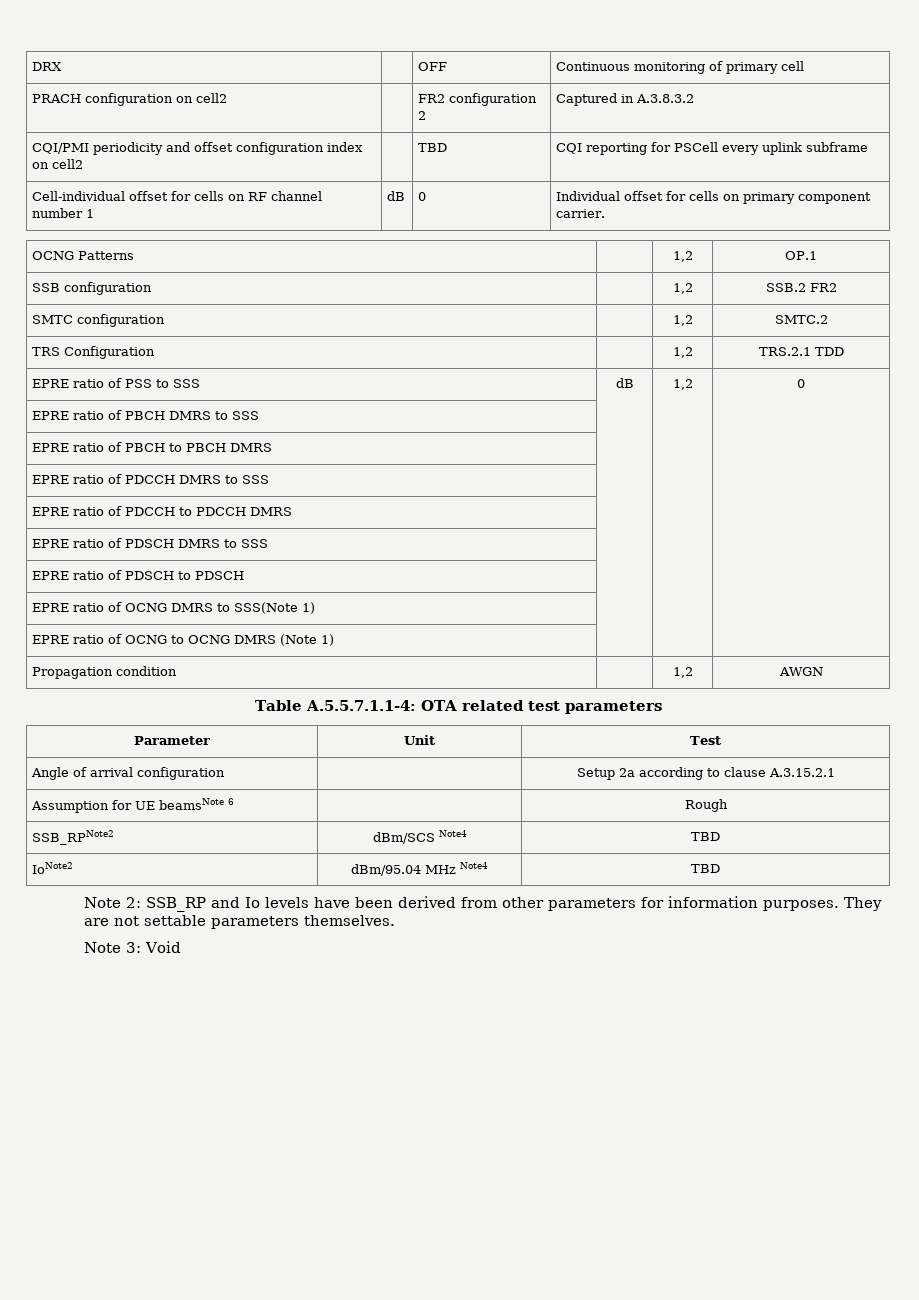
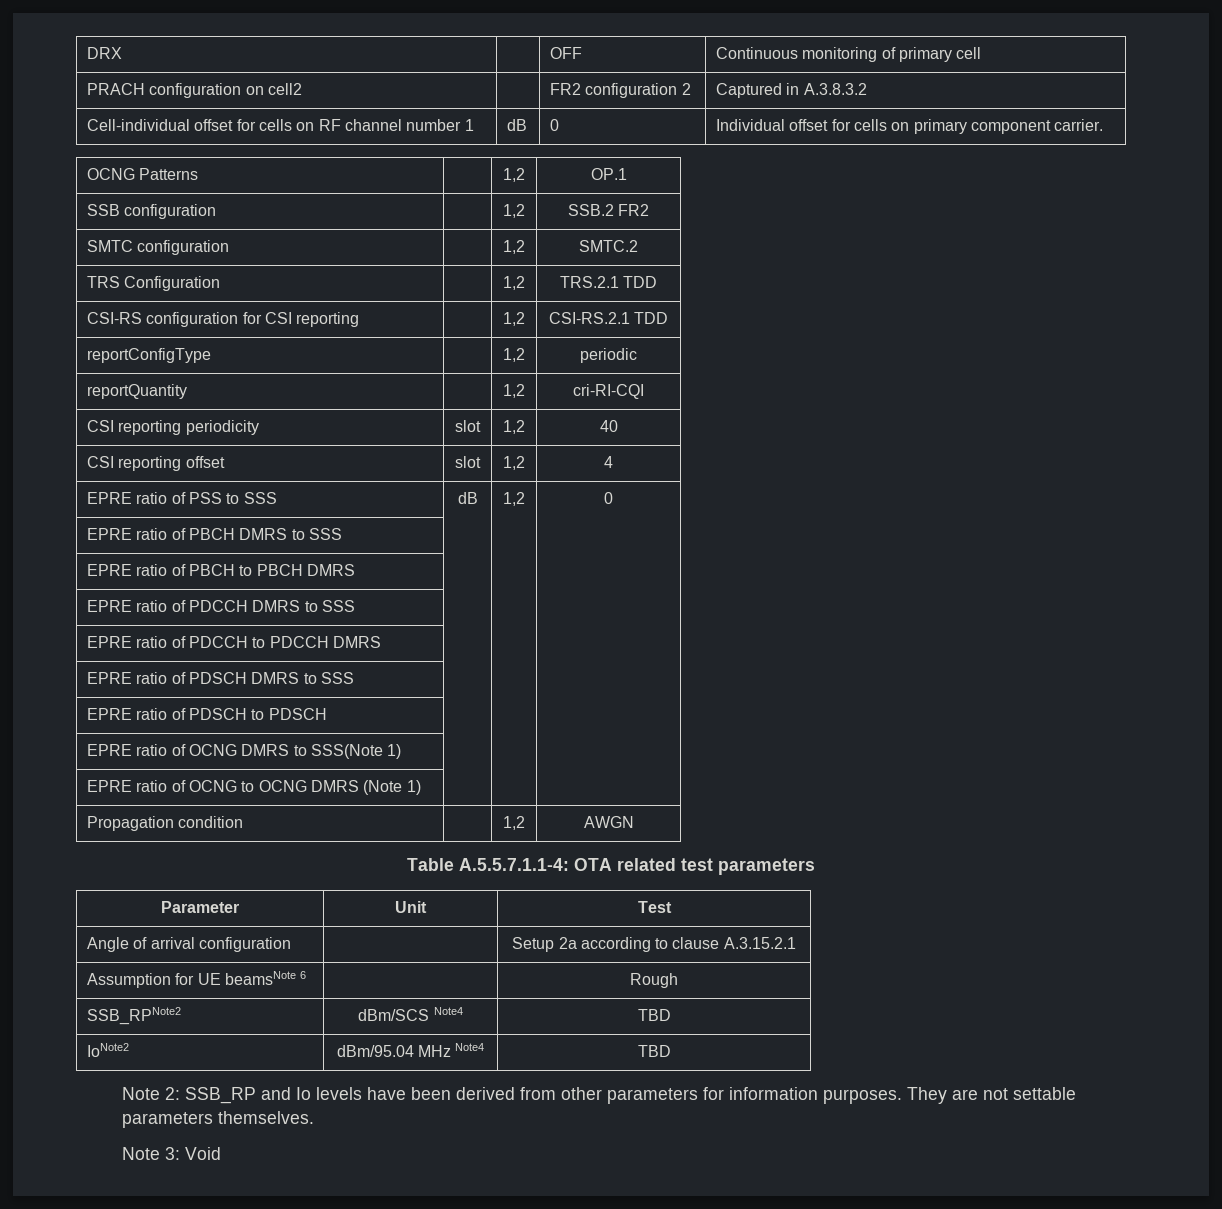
- CQI/PMI periodicity and offset configuration index on cell2 | | TBD | CQI reporting for PSCell every uplink subframe
+ CSI-RS configuration for CSI reporting | | 1,2 | CSI-RS.2.1 TDD
+ reportConfigType | | 1,2 | periodic
+ reportQuantity | | 1,2 | cri-RI-CQI
+ CSI reporting periodicity | slot | 1,2 | 40
+ CSI reporting offset | slot | 1,2 | 4

